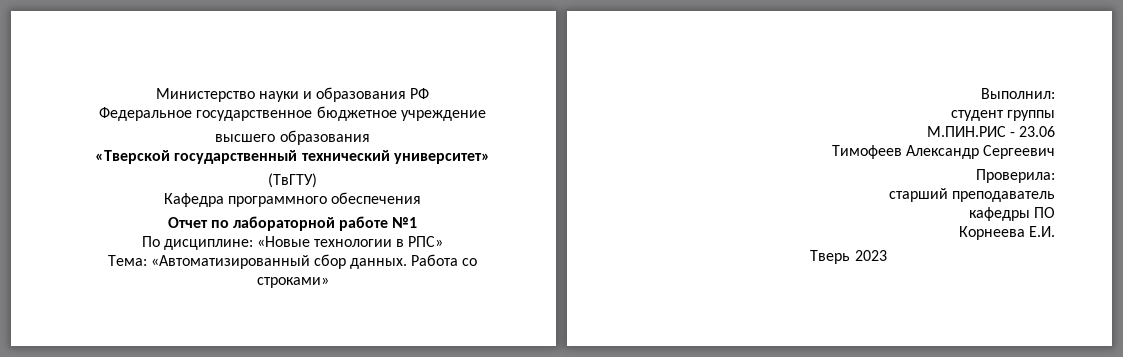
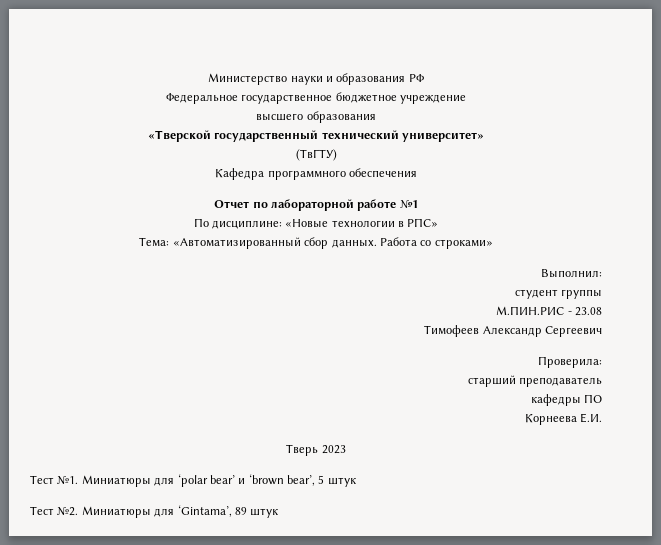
- М.ПИН.РИС - 23.06
+ М.ПИН.РИС - 23.08
+ Тест №1. Миниатюры для ‘polar bear’ и ‘brown bear’, 5 штук
+ Тест №2. Миниатюры для ‘Gintama’, 89 штук

